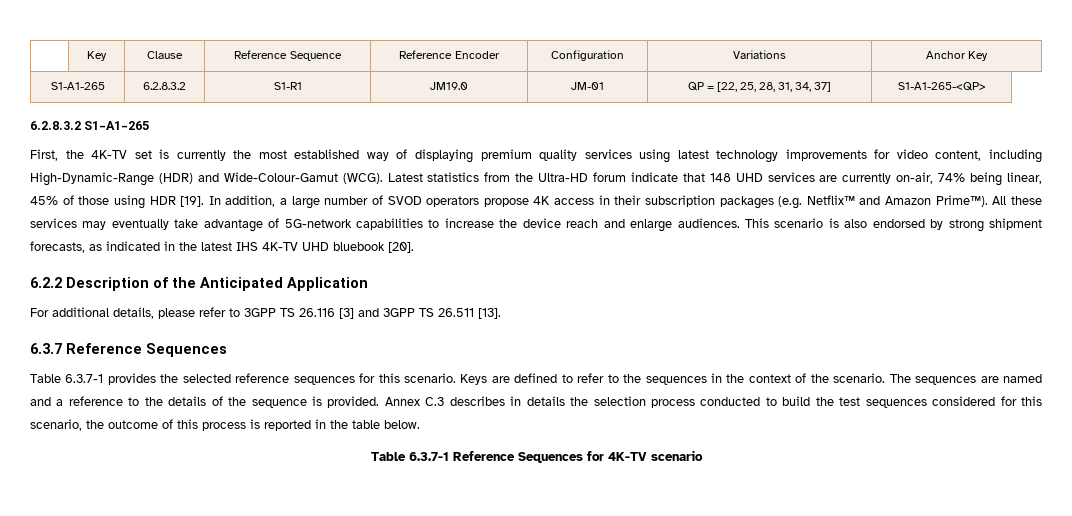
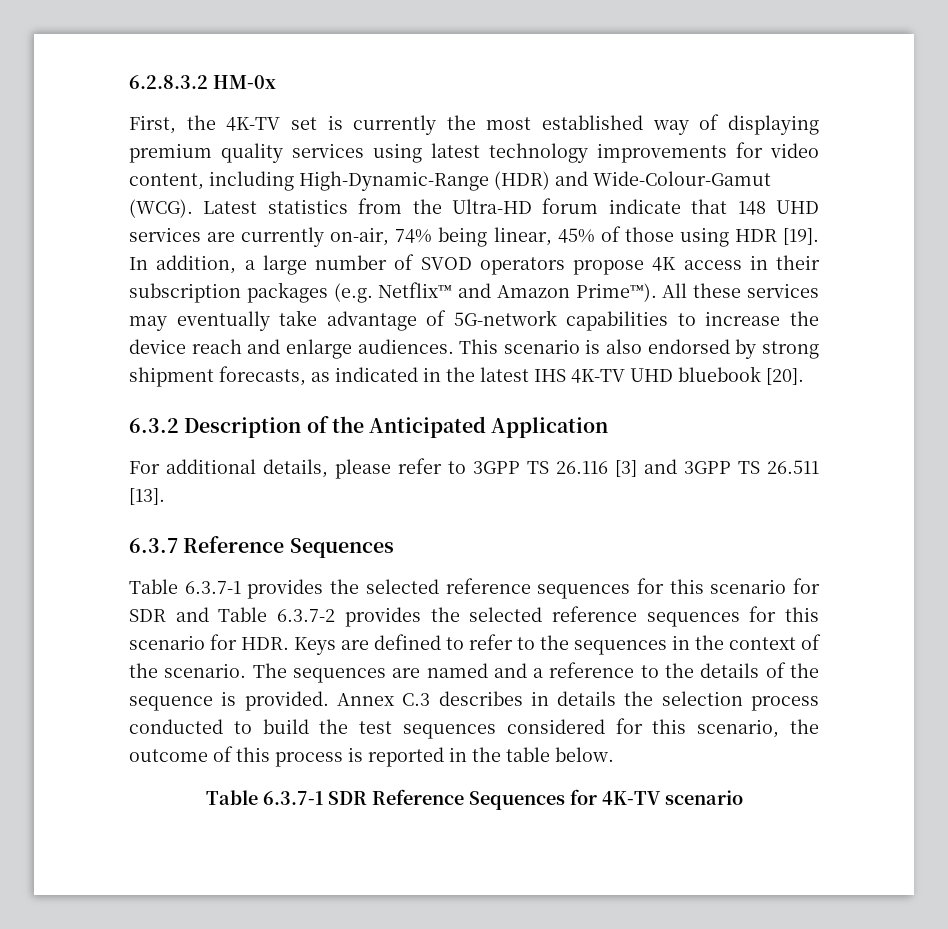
- | Key | Clause | Reference Sequence | Reference Encoder | Configuration | Variations | Anchor Key
- S1-A1-265 | 6.2.8.3.2 | S1-R1 | JM19.0 | JM-01 | QP = [22, 25, 28, 31, 34, 37] | S1-A1-265-<QP>
- 6.2.8.3.2 S1-A1-265
+ 6.2.8.3.2 HM-0x
- 6.2.2 Description of the Anticipated Application
+ 6.3.2 Description of the Anticipated Application
- Table 6.3.7-1 provides the selected reference sequences for this scenario. Keys are defined to refer to the sequences in the context of the scenario.
+ Table 6.3.7-1 provides the selected reference sequences for this scenario for SDR and Table 6.3.7-2 provides the selected reference sequences for this scenario for HDR. Keys are defined to refer to the sequences in the context of the scenario.
- Table 6.3.7-1 Reference Sequences for 4K-TV scenario
+ Table 6.3.7-1 SDR Reference Sequences for 4K-TV scenario

